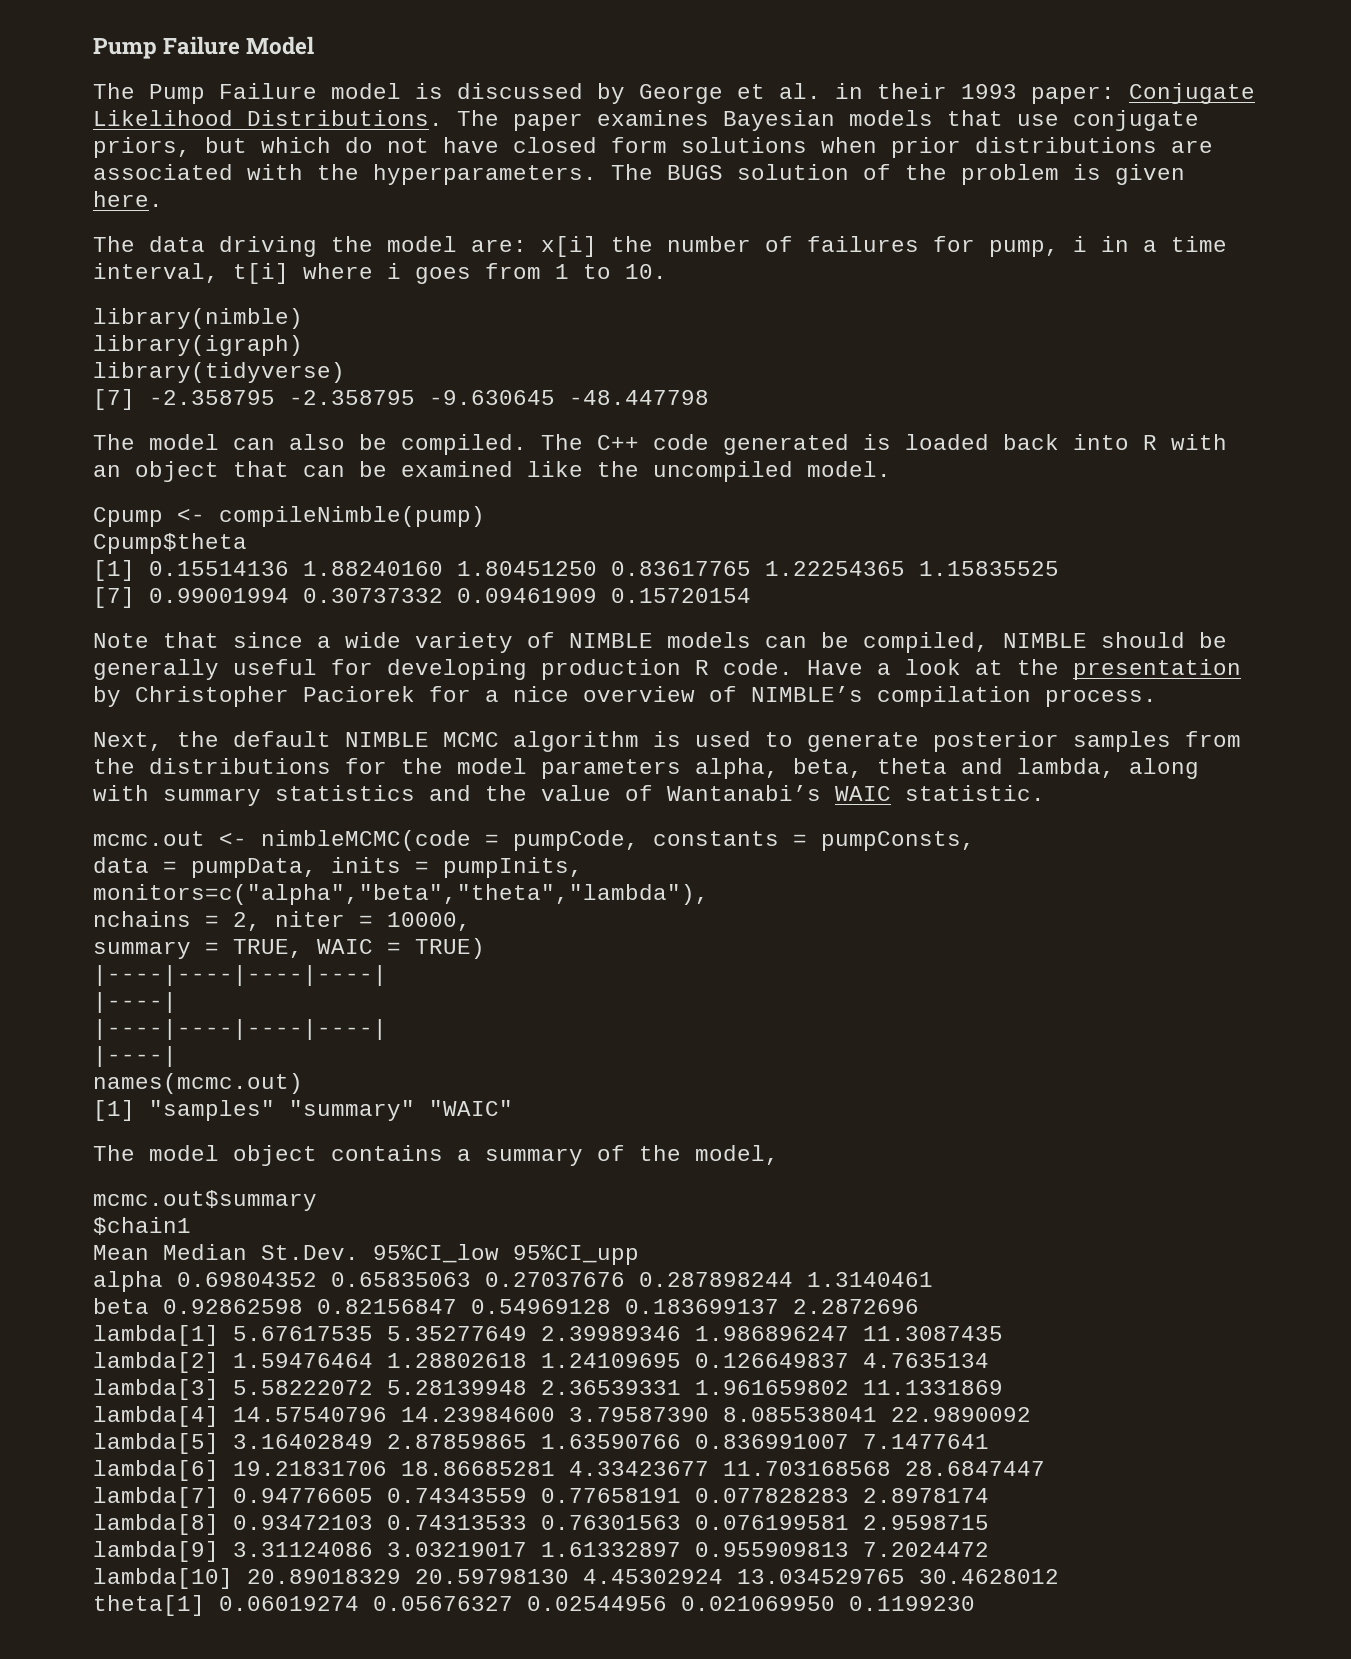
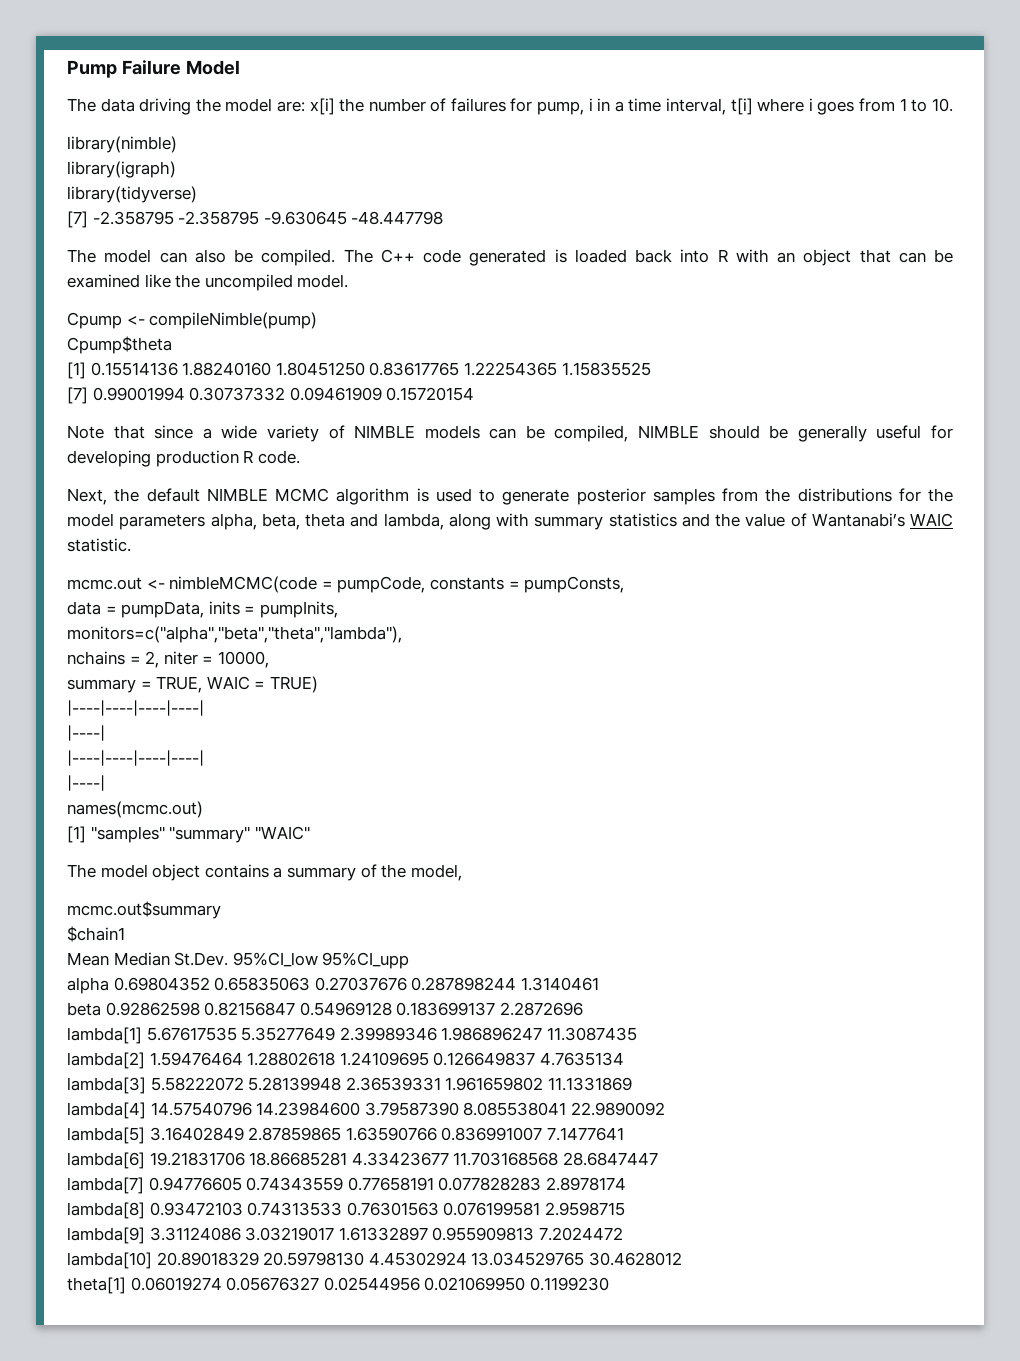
- The Pump Failure model is discussed by George et al. in their 1993 paper: Conjugate Likelihood Distributions. The paper examines Bayesian models that use conjugate priors, but which do not have closed form solutions when prior distributions are associated with the hyperparameters. The BUGS solution of the problem is given here.
- Have a look at the presentation by Christopher Paciorek for a nice overview of NIMBLE’s compilation process.

